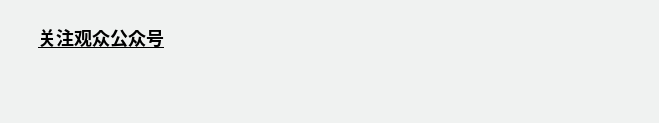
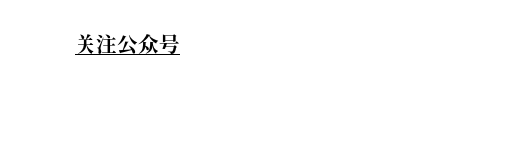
- 关注观众公众号
+ 关注公众号

